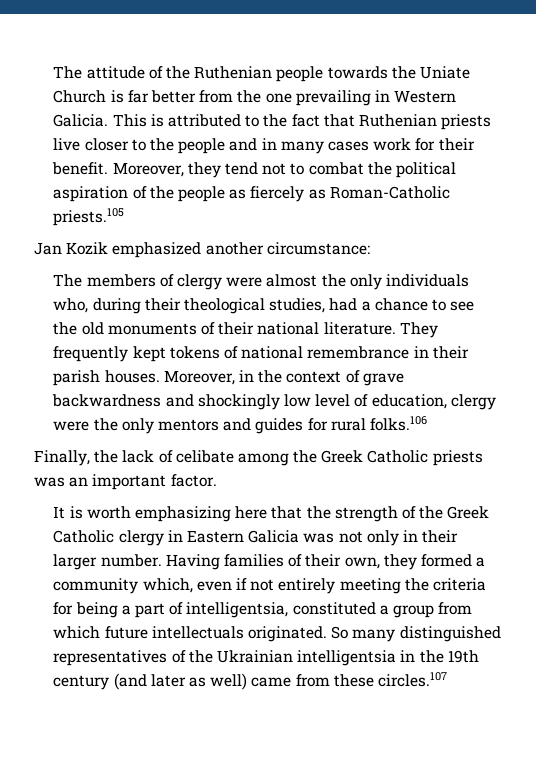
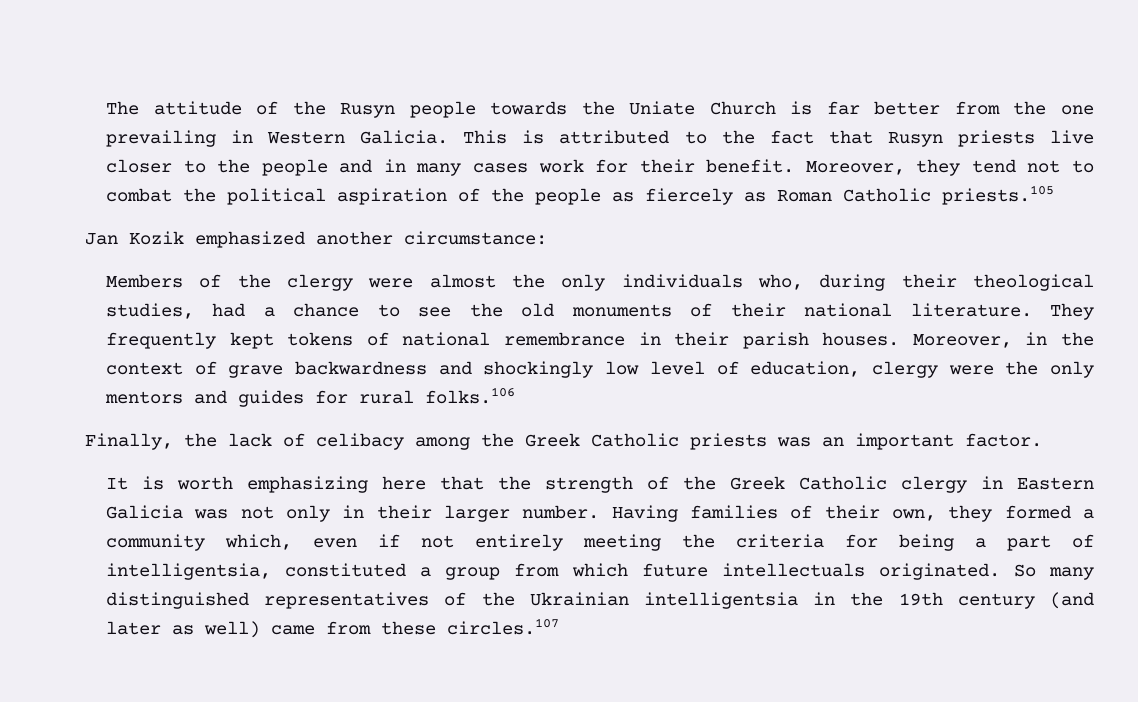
- The attitude of the Ruthenian people towards the Uniate Church is far better from the one prevailing in Western Galicia.
+ The attitude of the Rusyn people towards the Uniate Church is far better from the one prevailing in Western Galicia.
- This is attributed to the fact that Ruthenian priests live closer to the people and in many cases work for their benefit.
+ This is attributed to the fact that Rusyn priests live closer to the people and in many cases work for their benefit.
- Moreover, they tend not to combat the political aspiration of the people as fiercely as Roman-Catholic priests.105
+ Moreover, they tend not to combat the political aspiration of the people as fiercely as Roman Catholic priests.105
- The members of clergy were almost the only individuals who, during their theological studies, had a chance to see the old monuments of their national literature.
+ Members of the clergy were almost the only individuals who, during their theological studies, had a chance to see the old monuments of their national literature.
- Finally, the lack of celibate among the Greek Catholic priests was an important factor.
+ Finally, the lack of celibacy among the Greek Catholic priests was an important factor.

